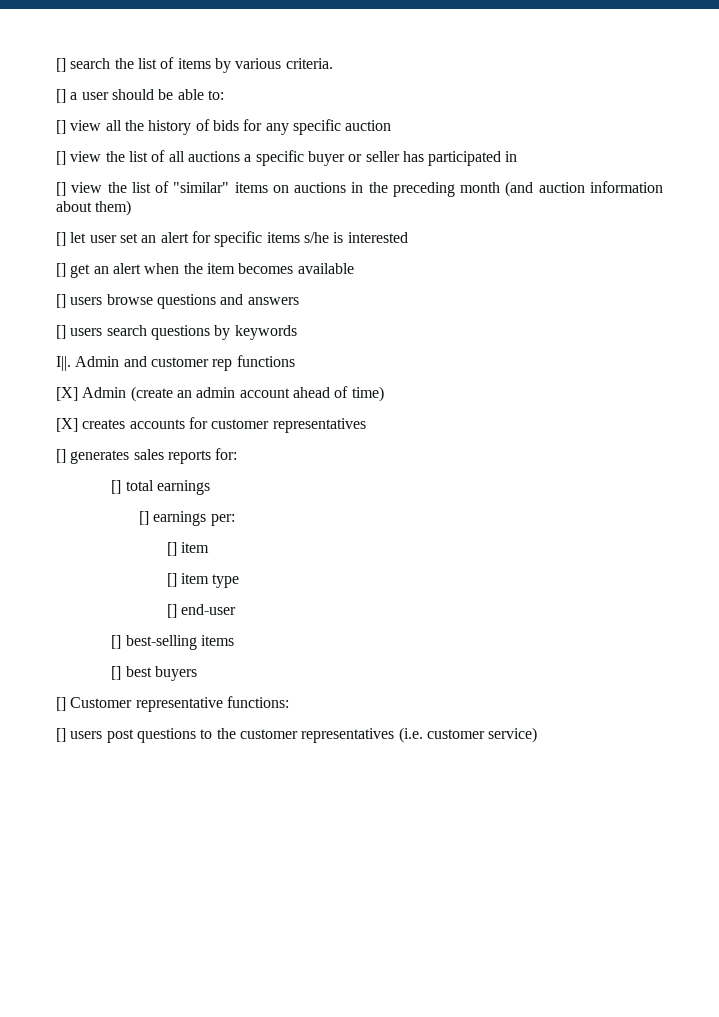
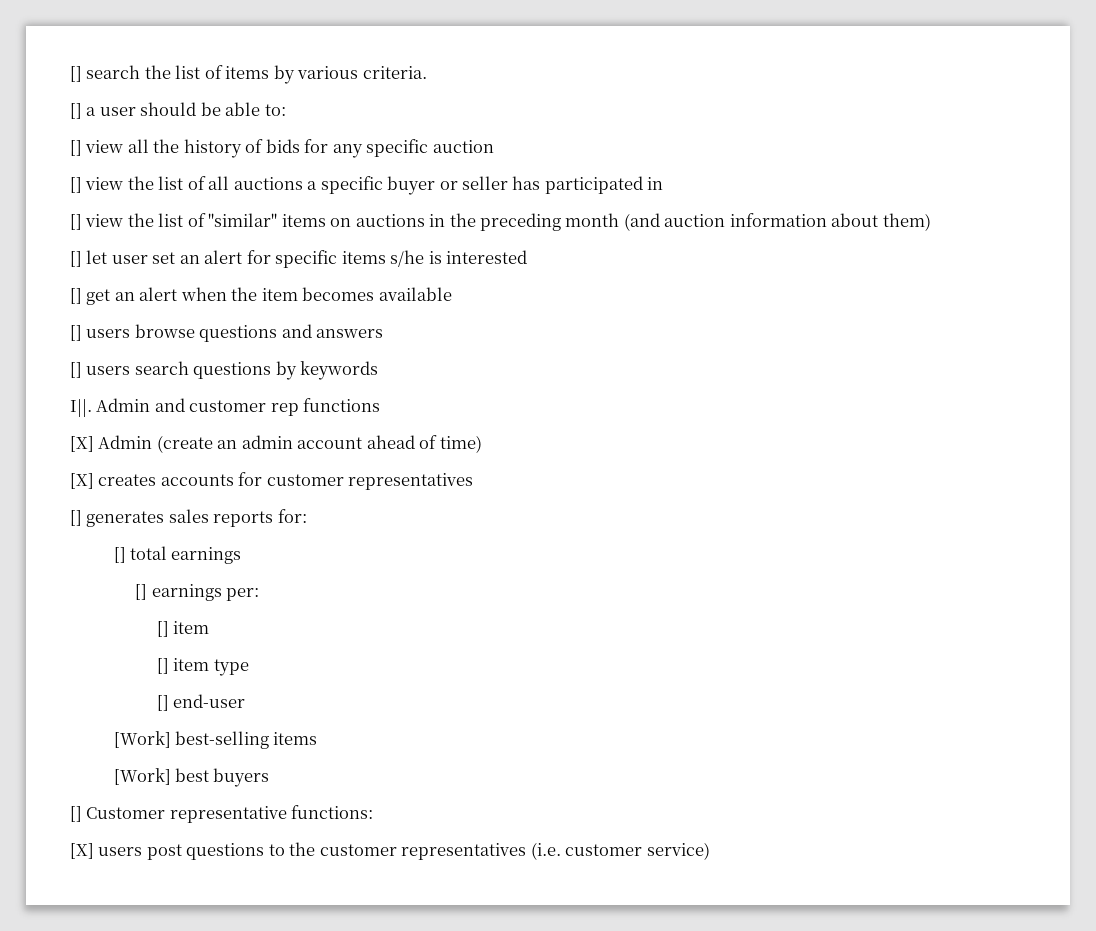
- [] best-selling items
+ [Work] best-selling items
- [] best buyers
+ [Work] best buyers
- [] users post questions to the customer representatives (i.e. customer service)
+ [X] users post questions to the customer representatives (i.e. customer service)

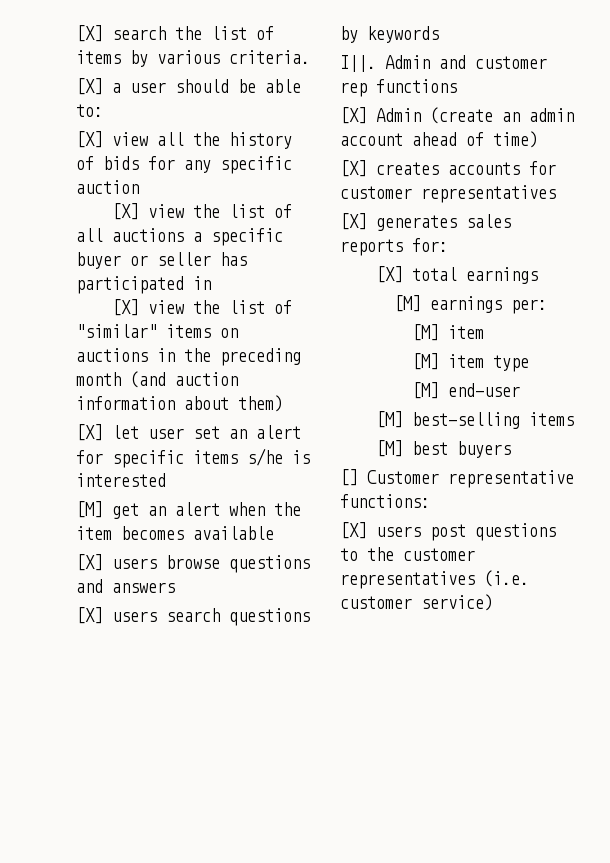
- [] search the list of items by various criteria.
+ [X] search the list of items by various criteria.
- [] a user should be able to:
+ [X] a user should be able to:
- [] view all the history of bids for any specific auction
+ [X] view all the history of bids for any specific auction
- [] view the list of all auctions a specific buyer or seller has participated in
+ [X] view the list of all auctions a specific buyer or seller has participated in
- [] view the list of "similar" items on auctions in the preceding month (and auction information about them)
+ [X] view the list of "similar" items on auctions in the preceding month (and auction information about them)
- [] let user set an alert for specific items s/he is interested
+ [X] let user set an alert for specific items s/he is interested
- [] get an alert when the item becomes available
+ [M] get an alert when the item becomes available
- [] users browse questions and answers
+ [X] users browse questions and answers
- [] users search questions by keywords
+ [X] users search questions by keywords
- [] generates sales reports for:
+ [X] generates sales reports for:
- [] total earnings
+ [X] total earnings
- [] earnings per:
- [] item
+ [M] earnings per:
+ [M] item
- [] item type
+ [M] item type
- [] end-user
+ [M] end-user
- [Work] best-selling items
+ [M] best-selling items
- [Work] best buyers
+ [M] best buyers

